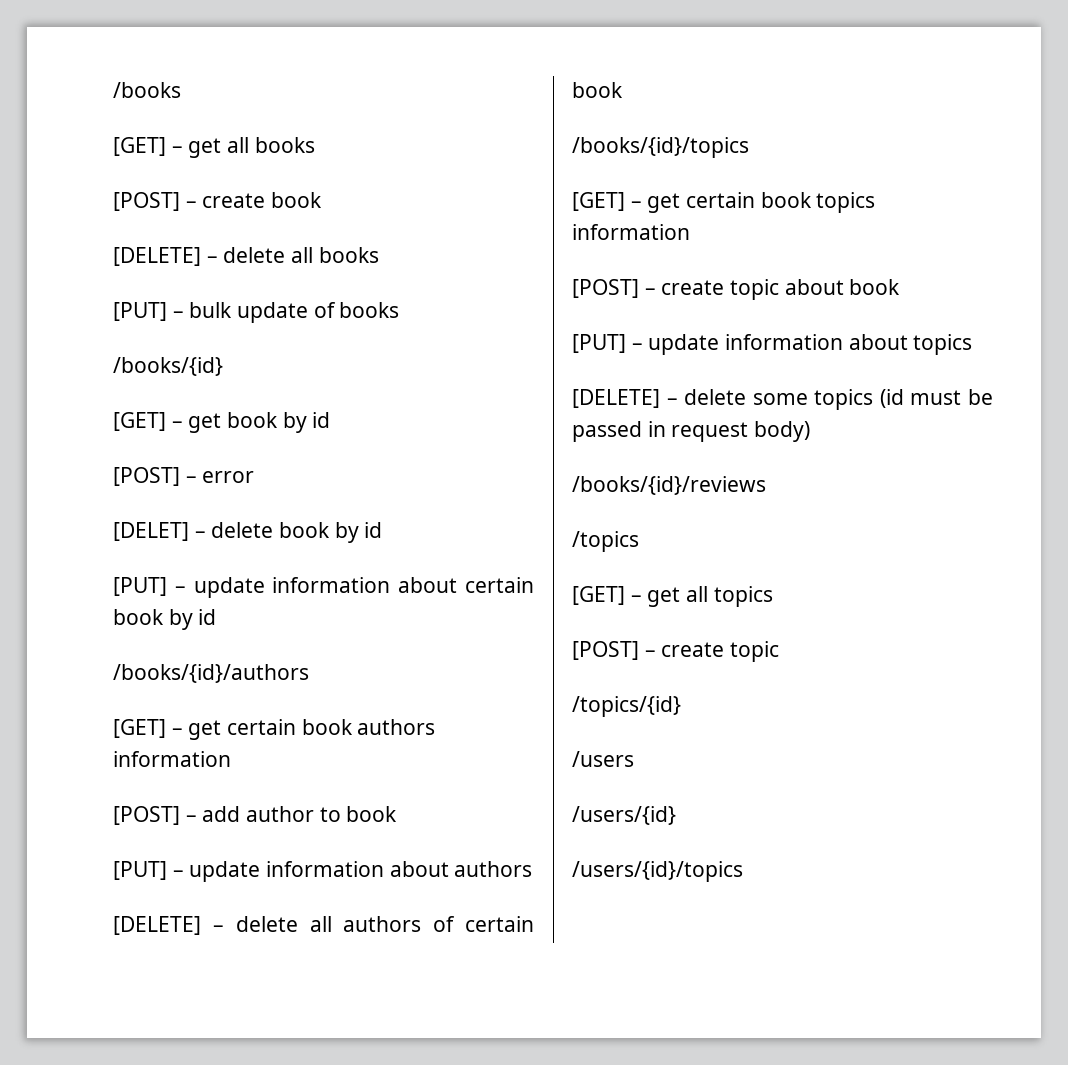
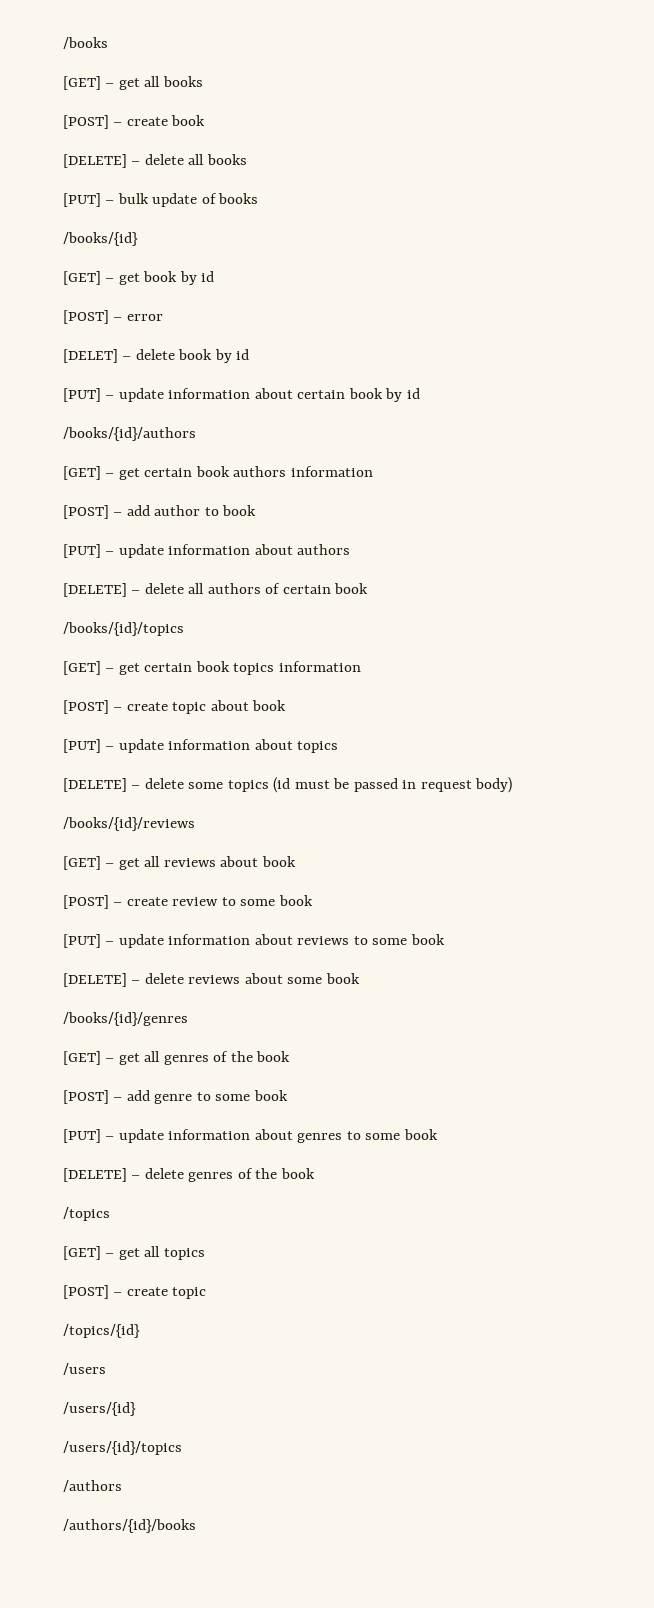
+ [GET] – get all reviews about book
+ [POST] – create review to some book
+ [PUT] – update information about reviews to some book
+ [DELETE] – delete reviews about some book
+ /books/{id}/genres
+ [GET] – get all genres of the book
+ [POST] – add genre to some book
+ [PUT] – update information about genres to some book
+ [DELETE] – delete genres of the book
+ /authors
+ /authors/{id}/books

